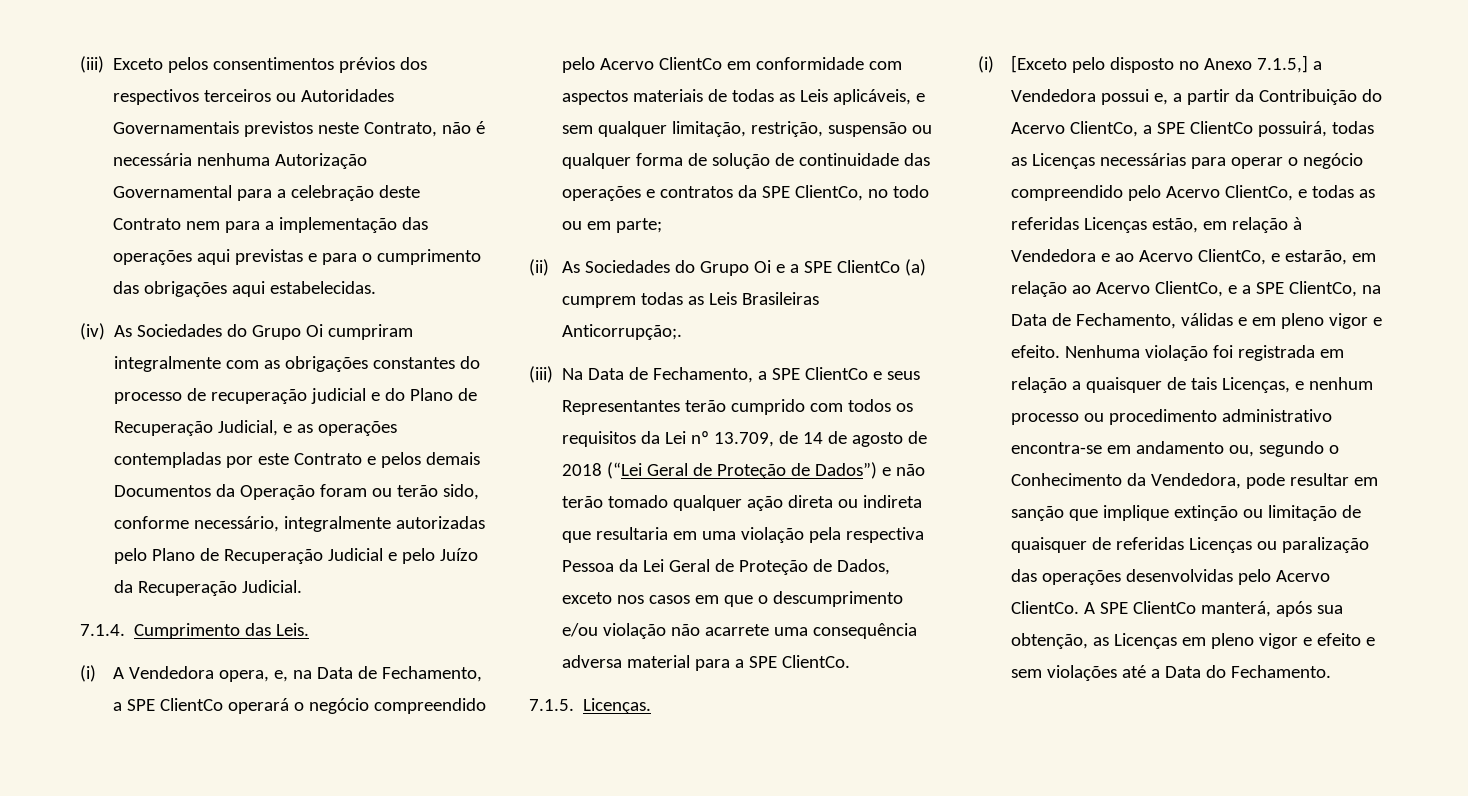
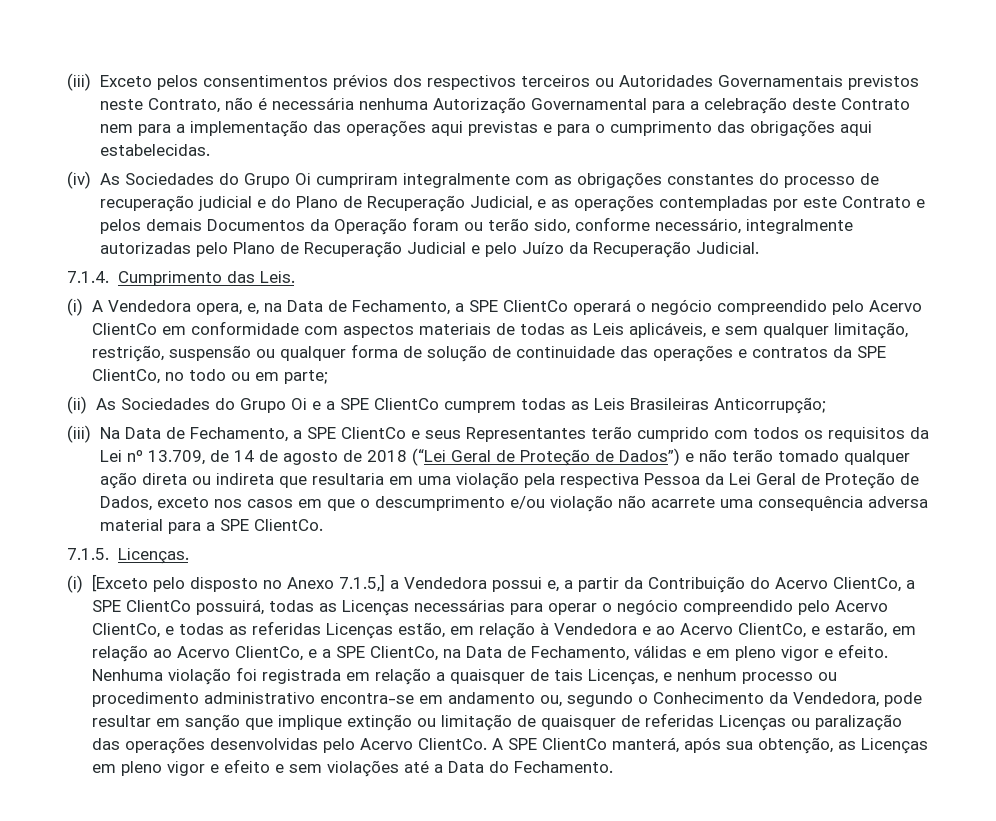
- (ii) As Sociedades do Grupo Oi e a SPE ClientCo (a) cumprem todas as Leis Brasileiras Anticorrupção;.
+ (ii) As Sociedades do Grupo Oi e a SPE ClientCo cumprem todas as Leis Brasileiras Anticorrupção;

